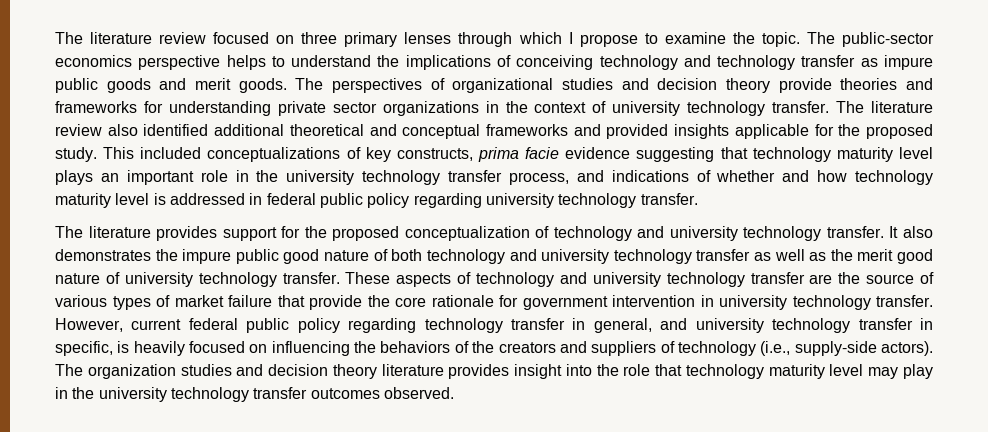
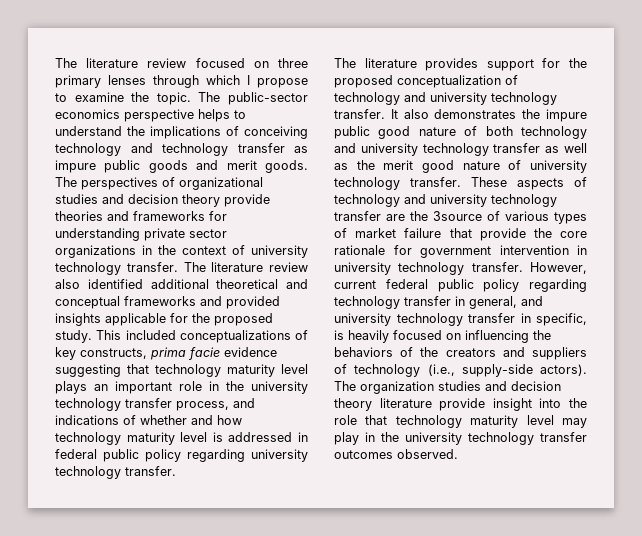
- These aspects of technology and university technology transfer are the source of various types of market failure that provide the core rationale for government intervention in university technology transfer.
+ These aspects of technology and university technology transfer are the 3source of various types of market failure that provide the core rationale for government intervention in university technology transfer.
- The organization studies and decision theory literature provides insight into the role that technology maturity level may play in the university technology transfer outcomes observed.
+ The organization studies and decision theory literature provide insight into the role that technology maturity level may play in the university technology transfer outcomes observed.

